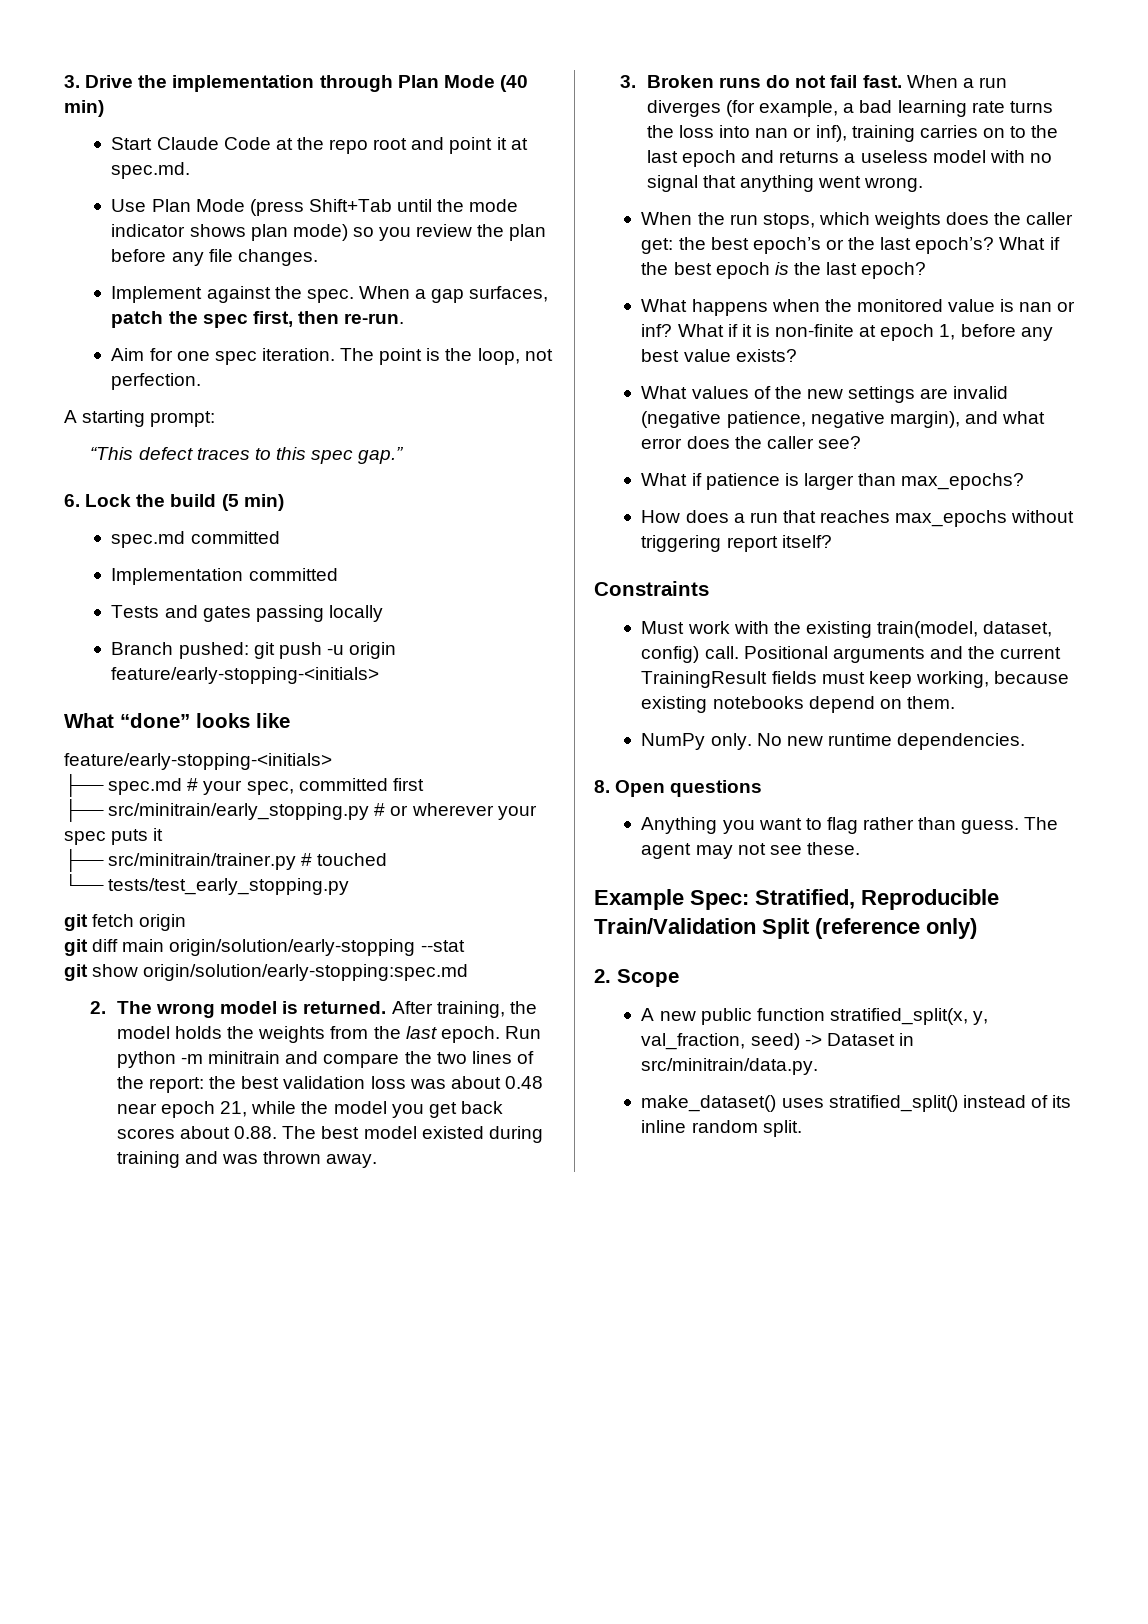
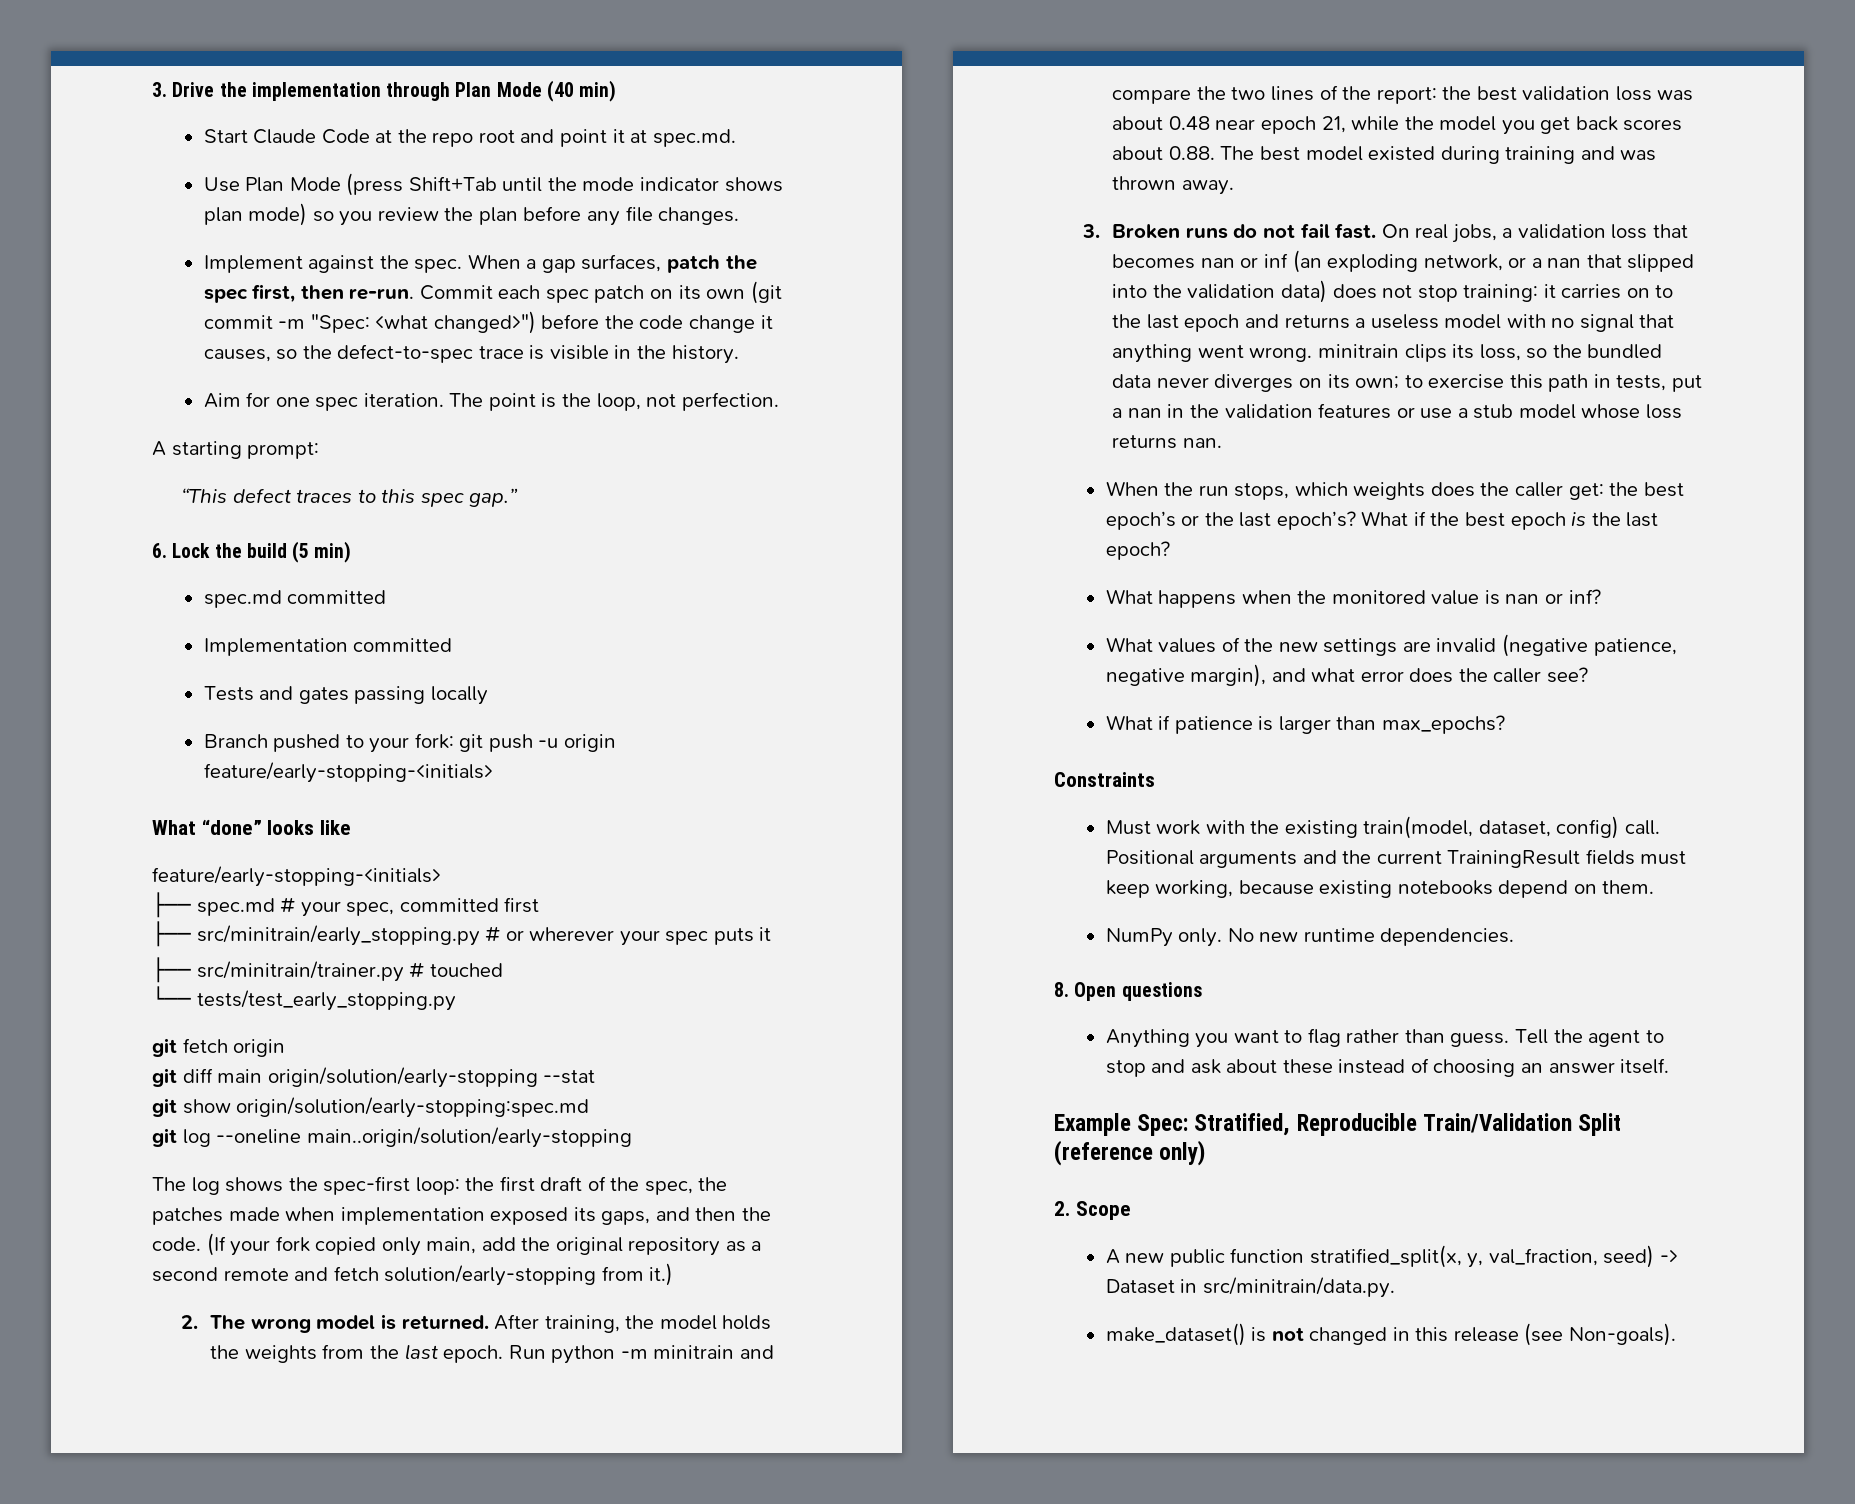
+ Commit each spec patch on its own (git commit -m "Spec: <what changed>") before the code change it causes, so the defect-to-spec trace is visible in the history.
- Branch pushed: git push -u origin feature/early-stopping-<initials>
+ Branch pushed to your fork: git push -u origin feature/early-stopping-<initials>
+ git log --oneline main..origin/solution/early-stopping
+ The log shows the spec-first loop: the first draft of the spec, the patches made when implementation exposed its gaps, and then the code. (If your fork copied only main, add the original repository as a second remote and fetch solution/early-stopping from it.)
- When a run diverges (for example, a bad learning rate turns the loss into nan or inf), training carries on to the last epoch and returns a useless model with no signal that anything went wrong.
+ On real jobs, a validation loss that becomes nan or inf (an exploding network, or a nan that slipped into the validation data) does not stop training: it carries on to the last epoch and returns a useless model with no signal that anything went wrong. minitrain clips its loss, so the bundled data never diverges on its own; to exercise this path in tests, put a nan in the validation features or use a stub model whose loss returns nan.
- What if it is non-finite at epoch 1, before any best value exists?
- How does a run that reaches max_epochs without triggering report itself?
- The agent may not see these.
+ Tell the agent to stop and ask about these instead of choosing an answer itself.
- make_dataset() uses stratified_split() instead of its inline random split.
+ make_dataset() is not changed in this release (see Non-goals).

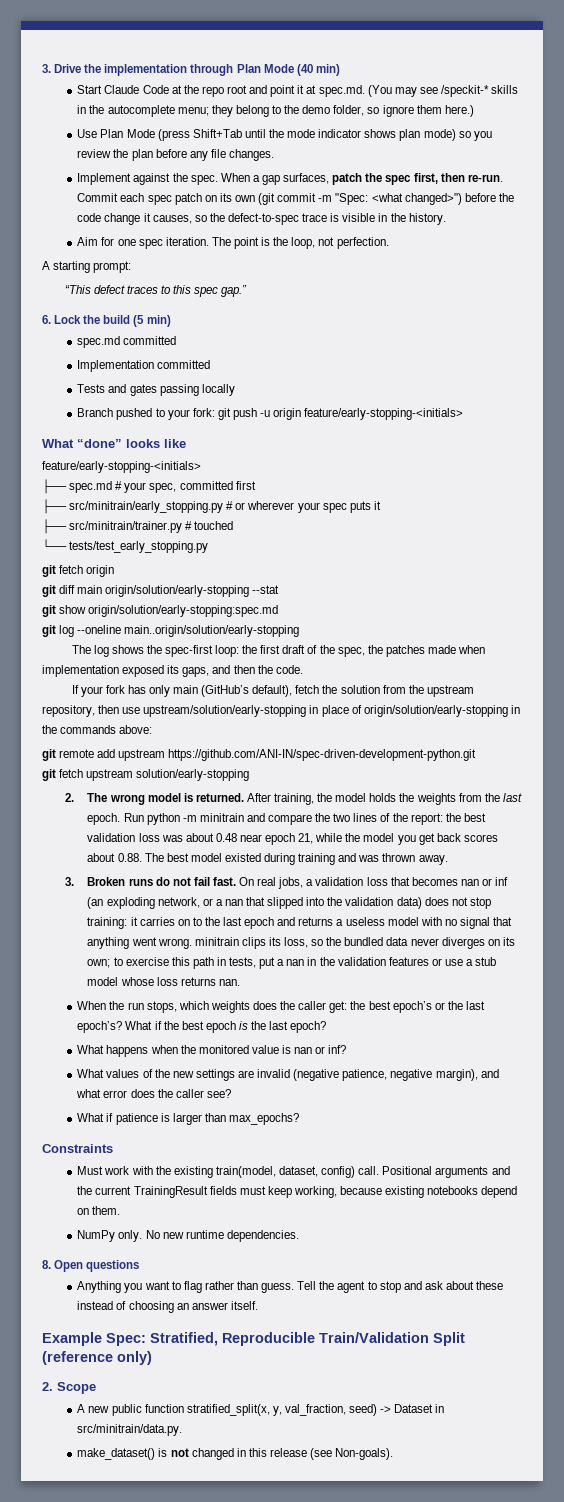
- Start Claude Code at the repo root and point it at spec.md.
+ Start Claude Code at the repo root and point it at spec.md. (You may see /speckit-* skills in the autocomplete menu; they belong to the demo folder, so ignore them here.)
- The log shows the spec-first loop: the first draft of the spec, the patches made when implementation exposed its gaps, and then the code. (If your fork copied only main, add the original repository as a second remote and fetch solution/early-stopping from it.)
+ The log shows the spec-first loop: the first draft of the spec, the patches made when implementation exposed its gaps, and then the code.
+ If your fork has only main (GitHub’s default), fetch the solution from the upstream repository, then use upstream/solution/early-stopping in place of origin/solution/early-stopping in the commands above:
+ git remote add upstream https://github.com/ANI-IN/spec-driven-development-python.git
+ git fetch upstream solution/early-stopping

